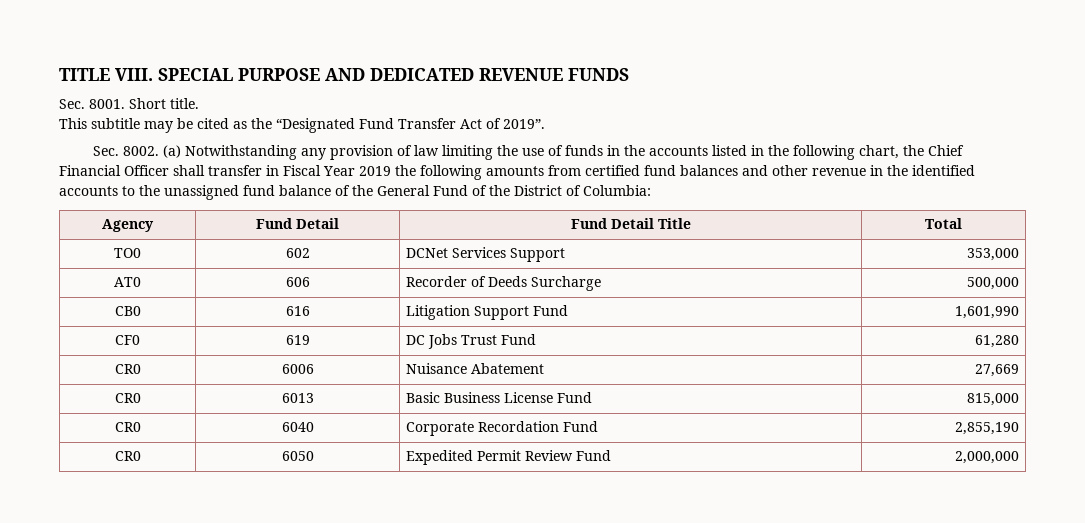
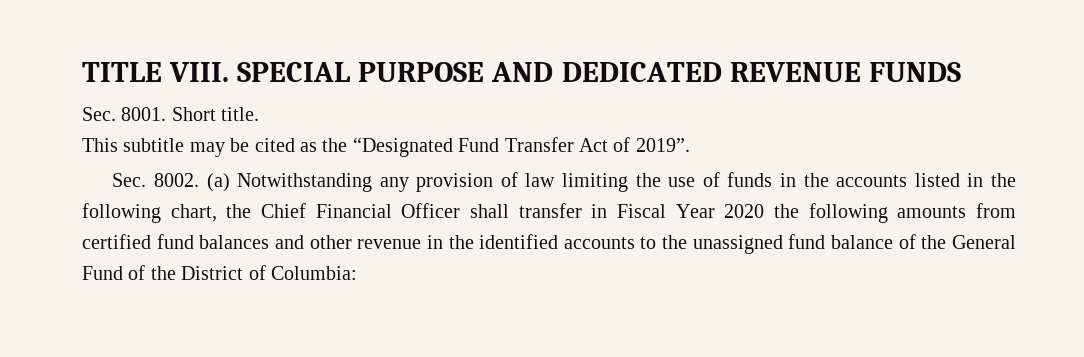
- (a) Notwithstanding any provision of law limiting the use of funds in the accounts listed in the following chart, the Chief Financial Officer shall transfer in Fiscal Year 2019 the following amounts from certified fund balances and other revenue in the identified accounts to the unassigned fund balance of the General Fund of the District of Columbia:
+ (a) Notwithstanding any provision of law limiting the use of funds in the accounts listed in the following chart, the Chief Financial Officer shall transfer in Fiscal Year 2020 the following amounts from certified fund balances and other revenue in the identified accounts to the unassigned fund balance of the General Fund of the District of Columbia:
- Agency | Fund Detail | Fund Detail Title | Total
- TO0 | 602 | DCNet Services Support | 353,000
- AT0 | 606 | Recorder of Deeds Surcharge | 500,000
- CB0 | 616 | Litigation Support Fund | 1,601,990
- CF0 | 619 | DC Jobs Trust Fund | 61,280
- CR0 | 6006 | Nuisance Abatement | 27,669
- CR0 | 6013 | Basic Business License Fund | 815,000
- CR0 | 6040 | Corporate Recordation Fund | 2,855,190
- CR0 | 6050 | Expedited Permit Review Fund | 2,000,000

